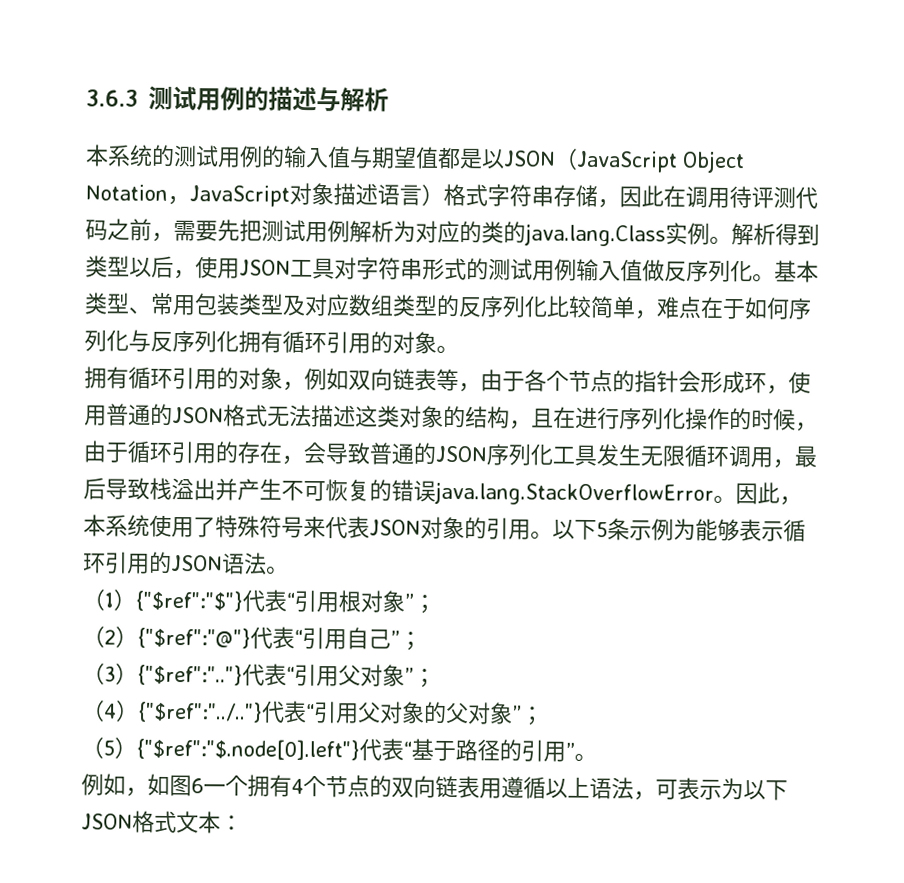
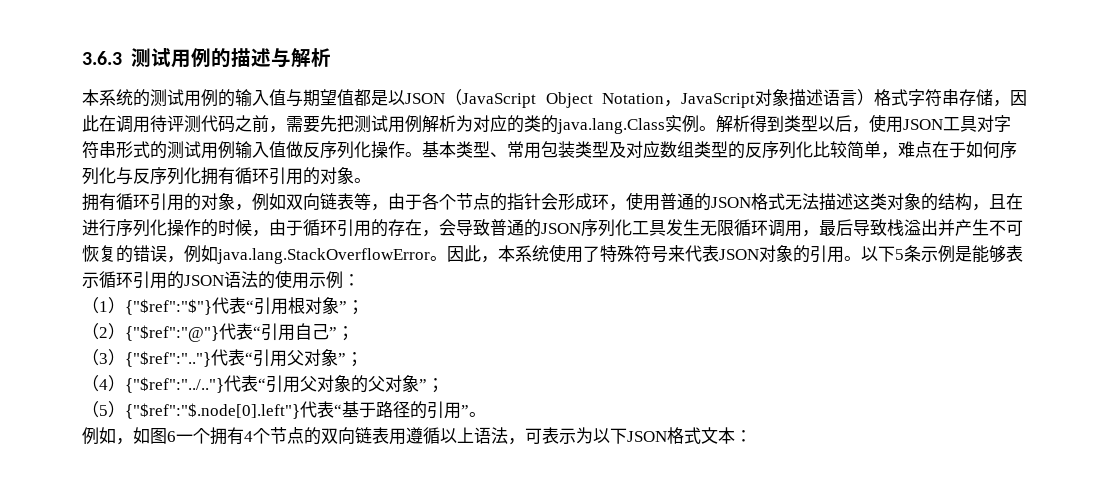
- 解析得到类型以后，使用JSON工具对字符串形式的测试用例输入值做反序列化。
+ 解析得到类型以后，使用JSON工具对字符串形式的测试用例输入值做反序列化操作。
- 拥有循环引用的对象，例如双向链表等，由于各个节点的指针会形成环，使用普通的JSON格式无法描述这类对象的结构，且在进行序列化操作的时候，由于循环引用的存在，会导致普通的JSON序列化工具发生无限循环调用，最后导致栈溢出并产生不可恢复的错误java.lang.StackOverflowError。
+ 拥有循环引用的对象，例如双向链表等，由于各个节点的指针会形成环，使用普通的JSON格式无法描述这类对象的结构，且在进行序列化操作的时候，由于循环引用的存在，会导致普通的JSON序列化工具发生无限循环调用，最后导致栈溢出并产生不可恢复的错误，例如java.lang.StackOverflowError。
- 以下5条示例为能够表示循环引用的JSON语法。
+ 以下5条示例是能够表示循环引用的JSON语法的使用示例：

